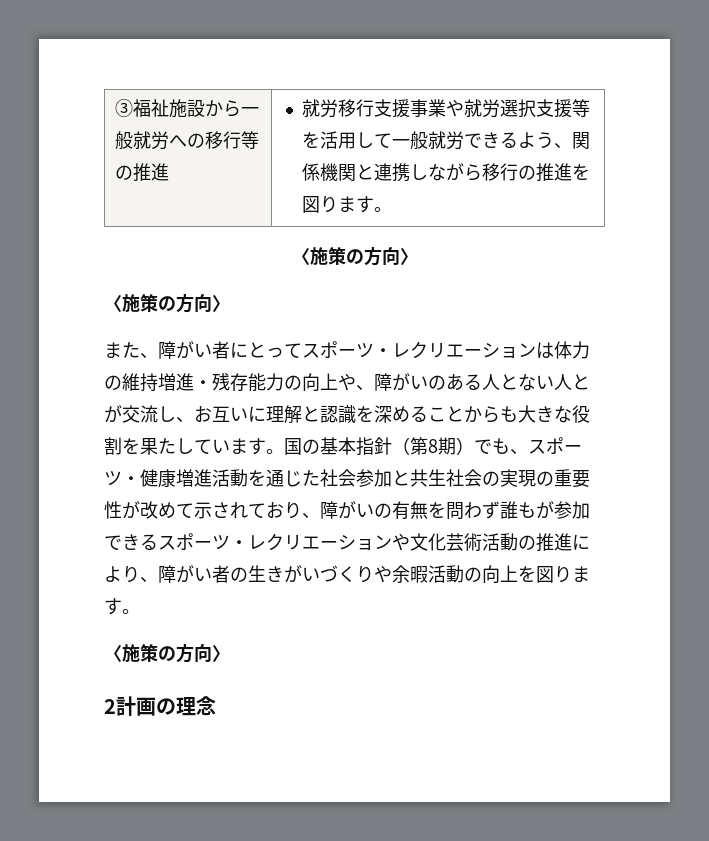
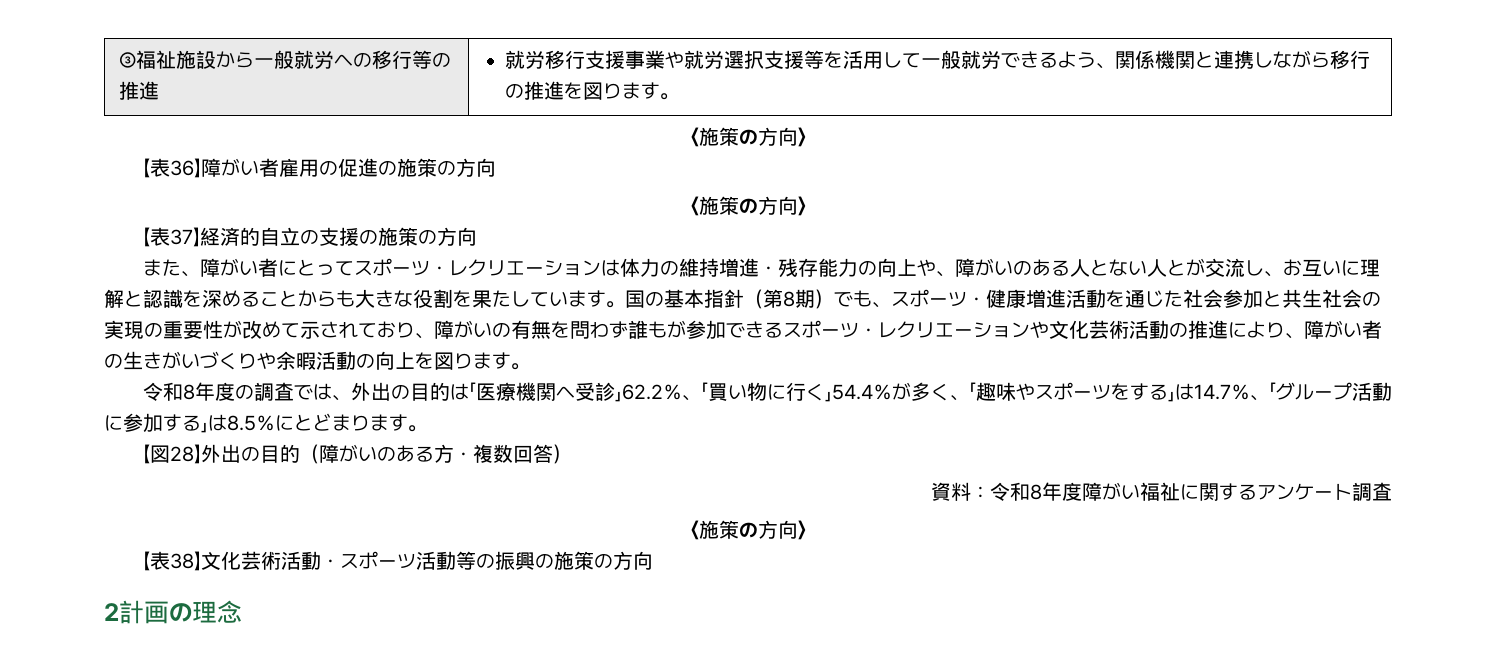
  ③福祉施設から一般就労への移行等の推進 | 就労移行支援事業や就労選択支援等を活用して一般就労できるよう、関係機関と連携しながら移行の推進を図ります。
  〈施策の方向〉
+ 【表36】障がい者雇用の促進の施策の方向
  〈施策の方向〉
+ 【表37】経済的自立の支援の施策の方向
  国の基本指針（第8期）でも、スポーツ・健康増進活動を通じた社会参加と共生社会の実現の重要性が改めて示されており、障がいの有無を問わず誰もが参加できるスポーツ・レクリエーションや文化芸術活動の推進により、障がい者の生きがいづくりや余暇活動の向上を図ります。
+ 令和8年度の調査では、外出の目的は「医療機関へ受診」62.2％、「買い物に行く」54.4％が多く、「趣味やスポーツをする」は14.7％、「グループ活動に参加する」は8.5％にとどまります。
+ 【図28】外出の目的（障がいのある方・複数回答）
+ 資料：令和8年度障がい福祉に関するアンケート調査
  〈施策の方向〉
+ 【表38】文化芸術活動・スポーツ活動等の振興の施策の方向

